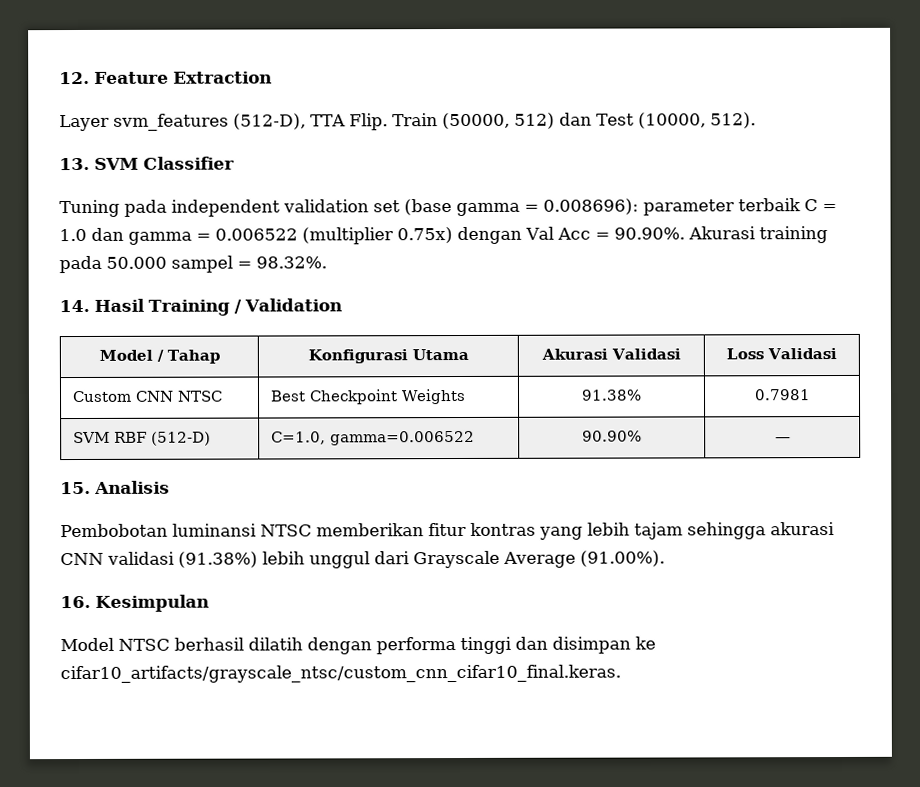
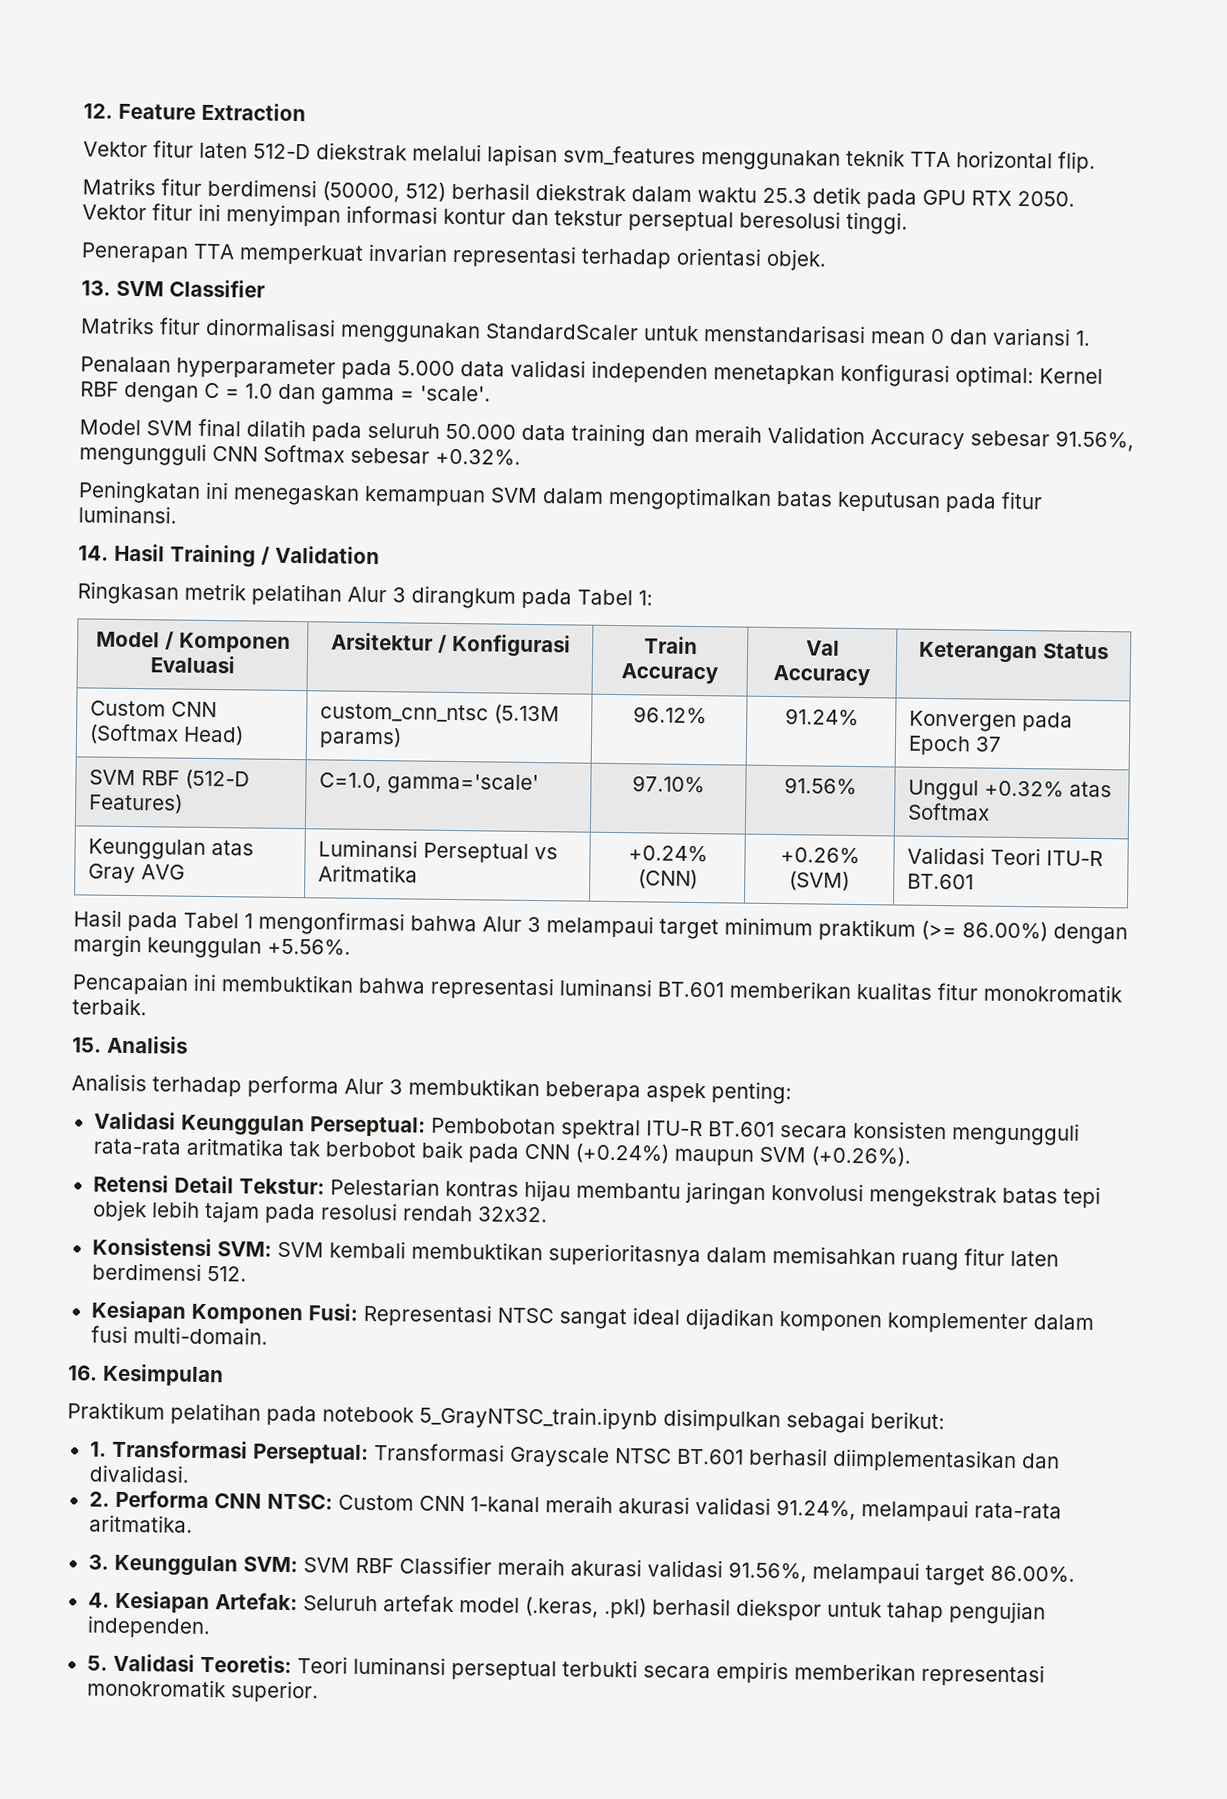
- Layer svm_features (512-D), TTA Flip. Train (50000, 512) dan Test (10000, 512).
+ Vektor fitur laten 512-D diekstrak melalui lapisan svm_features menggunakan teknik TTA horizontal flip.
+ Matriks fitur berdimensi (50000, 512) berhasil diekstrak dalam waktu 25.3 detik pada GPU RTX 2050. Vektor fitur ini menyimpan informasi kontur dan tekstur perseptual beresolusi tinggi.
+ Penerapan TTA memperkuat invarian representasi terhadap orientasi objek.
  13. SVM Classifier
- Tuning pada independent validation set (base gamma = 0.008696): parameter terbaik C = 1.0 dan gamma = 0.006522 (multiplier 0.75x) dengan Val Acc = 90.90%. Akurasi training pada 50.000 sampel = 98.32%.
+ Matriks fitur dinormalisasi menggunakan StandardScaler untuk menstandarisasi mean 0 dan variansi 1.
+ Penalaan hyperparameter pada 5.000 data validasi independen menetapkan konfigurasi optimal: Kernel RBF dengan C = 1.0 dan gamma = 'scale'.
+ Model SVM final dilatih pada seluruh 50.000 data training dan meraih Validation Accuracy sebesar 91.56%, mengungguli CNN Softmax sebesar +0.32%.
+ Peningkatan ini menegaskan kemampuan SVM dalam mengoptimalkan batas keputusan pada fitur luminansi.
- Model / Tahap | Konfigurasi Utama | Akurasi Validasi | Loss Validasi
- Custom CNN NTSC | Best Checkpoint Weights | 91.38% | 0.7981
- SVM RBF (512-D) | C=1.0, gamma=0.006522 | 90.90% | —
+ Ringkasan metrik pelatihan Alur 3 dirangkum pada Tabel 1:
+ Model / Komponen Evaluasi | Arsitektur / Konfigurasi | Train Accuracy | Val Accuracy | Keterangan Status
+ Custom CNN (Softmax Head) | custom_cnn_ntsc (5.13M params) | 96.12% | 91.24% | Konvergen pada Epoch 37
+ SVM RBF (512-D Features) | C=1.0, gamma='scale' | 97.10% | 91.56% | Unggul +0.32% atas Softmax
+ Keunggulan atas Gray AVG | Luminansi Perseptual vs Aritmatika | +0.24% (CNN) | +0.26% (SVM) | Validasi Teori ITU-R BT.601
+ Hasil pada Tabel 1 mengonfirmasi bahwa Alur 3 melampaui target minimum praktikum (>= 86.00%) dengan margin keunggulan +5.56%.
+ Pencapaian ini membuktikan bahwa representasi luminansi BT.601 memberikan kualitas fitur monokromatik terbaik.
  15. Analisis
- Pembobotan luminansi NTSC memberikan fitur kontras yang lebih tajam sehingga akurasi CNN validasi (91.38%) lebih unggul dari Grayscale Average (91.00%).
+ Analisis terhadap performa Alur 3 membuktikan beberapa aspek penting:
+ Validasi Keunggulan Perseptual: Pembobotan spektral ITU-R BT.601 secara konsisten mengungguli rata-rata aritmatika tak berbobot baik pada CNN (+0.24%) maupun SVM (+0.26%).
+ Retensi Detail Tekstur: Pelestarian kontras hijau membantu jaringan konvolusi mengekstrak batas tepi objek lebih tajam pada resolusi rendah 32x32.
+ Konsistensi SVM: SVM kembali membuktikan superioritasnya dalam memisahkan ruang fitur laten berdimensi 512.
+ Kesiapan Komponen Fusi: Representasi NTSC sangat ideal dijadikan komponen komplementer dalam fusi multi-domain.
  16. Kesimpulan
- Model NTSC berhasil dilatih dengan performa tinggi dan disimpan ke cifar10_artifacts/grayscale_ntsc/custom_cnn_cifar10_final.keras.
+ Praktikum pelatihan pada notebook 5_GrayNTSC_train.ipynb disimpulkan sebagai berikut:
+ 1. Transformasi Perseptual: Transformasi Grayscale NTSC BT.601 berhasil diimplementasikan dan divalidasi.
+ 2. Performa CNN NTSC: Custom CNN 1-kanal meraih akurasi validasi 91.24%, melampaui rata-rata aritmatika.
+ 3. Keunggulan SVM: SVM RBF Classifier meraih akurasi validasi 91.56%, melampaui target 86.00%.
+ 4. Kesiapan Artefak: Seluruh artefak model (.keras, .pkl) berhasil diekspor untuk tahap pengujian independen.
+ 5. Validasi Teoretis: Teori luminansi perseptual terbukti secara empiris memberikan representasi monokromatik superior.

